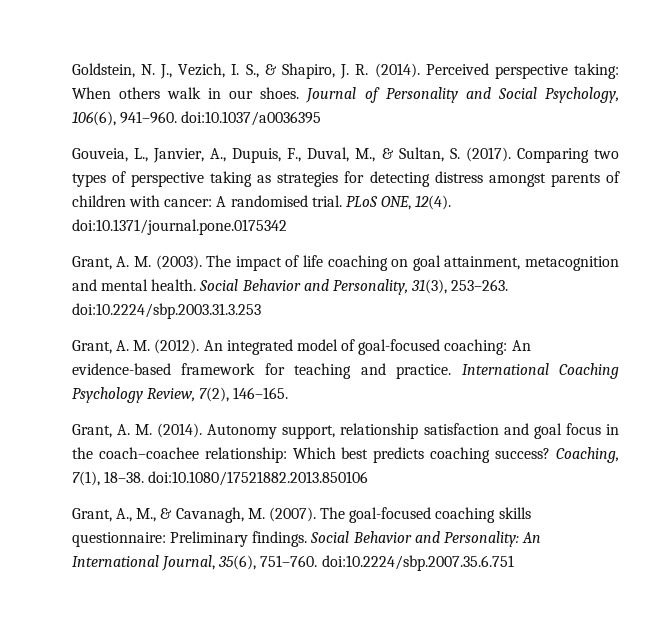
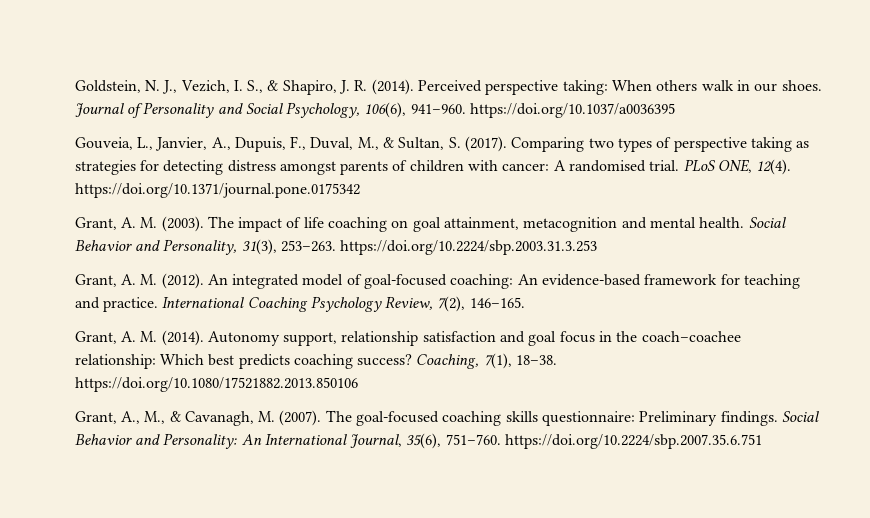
- Journal of Personality and Social Psychology, 106(6), 941–960. doi:10.1037/a0036395
+ Journal of Personality and Social Psychology, 106(6), 941–960. https://doi.org/10.1037/a0036395
- PLoS ONE, 12(4). doi:10.1371/journal.pone.0175342
+ PLoS ONE, 12(4). https://doi.org/10.1371/journal.pone.0175342
- Social Behavior and Personality, 31(3), 253–263. doi:10.2224/sbp.2003.31.3.253
+ Social Behavior and Personality, 31(3), 253–263. https://doi.org/10.2224/sbp.2003.31.3.253
- Coaching, 7(1), 18–38. doi:10.1080/17521882.2013.850106
+ Coaching, 7(1), 18–38. https://doi.org/10.1080/17521882.2013.850106
- Social Behavior and Personality: An International Journal, 35(6), 751–760. doi:10.2224/sbp.2007.35.6.751
+ Social Behavior and Personality: An International Journal, 35(6), 751–760. https://doi.org/10.2224/sbp.2007.35.6.751

